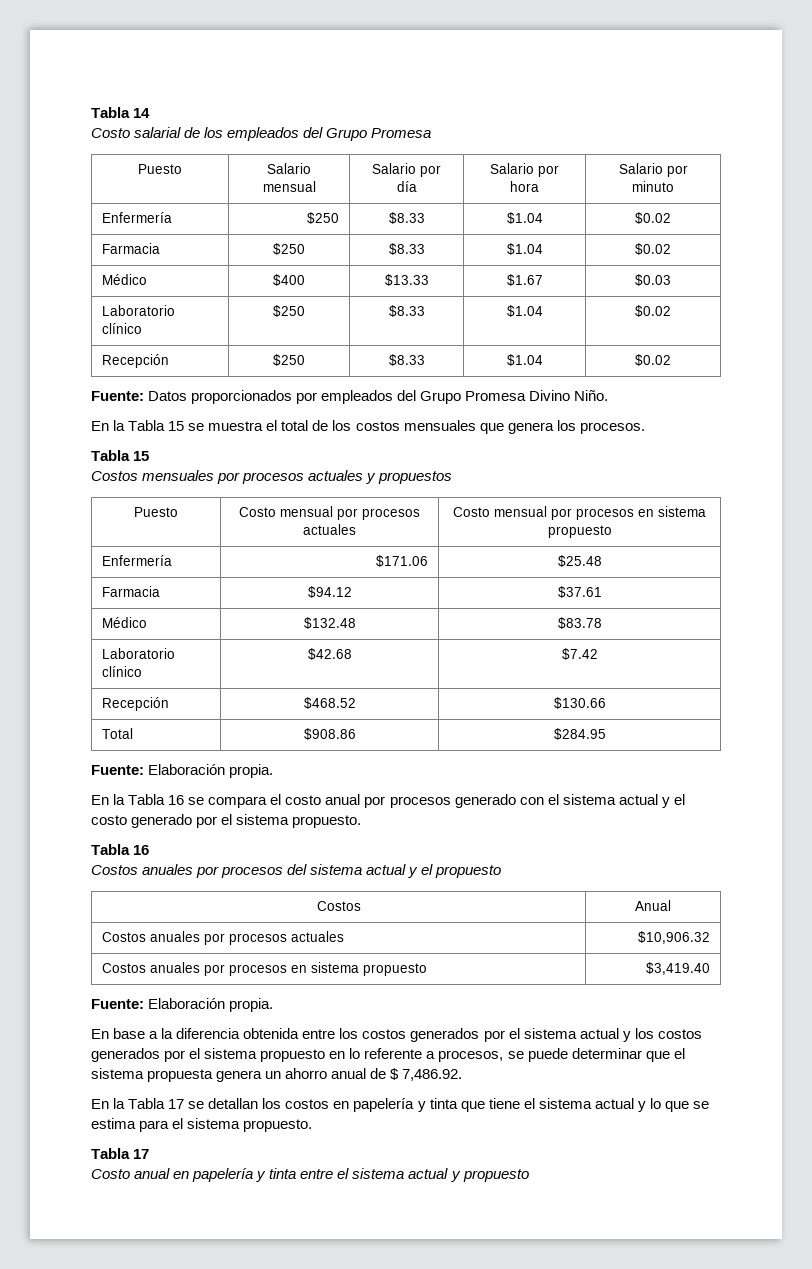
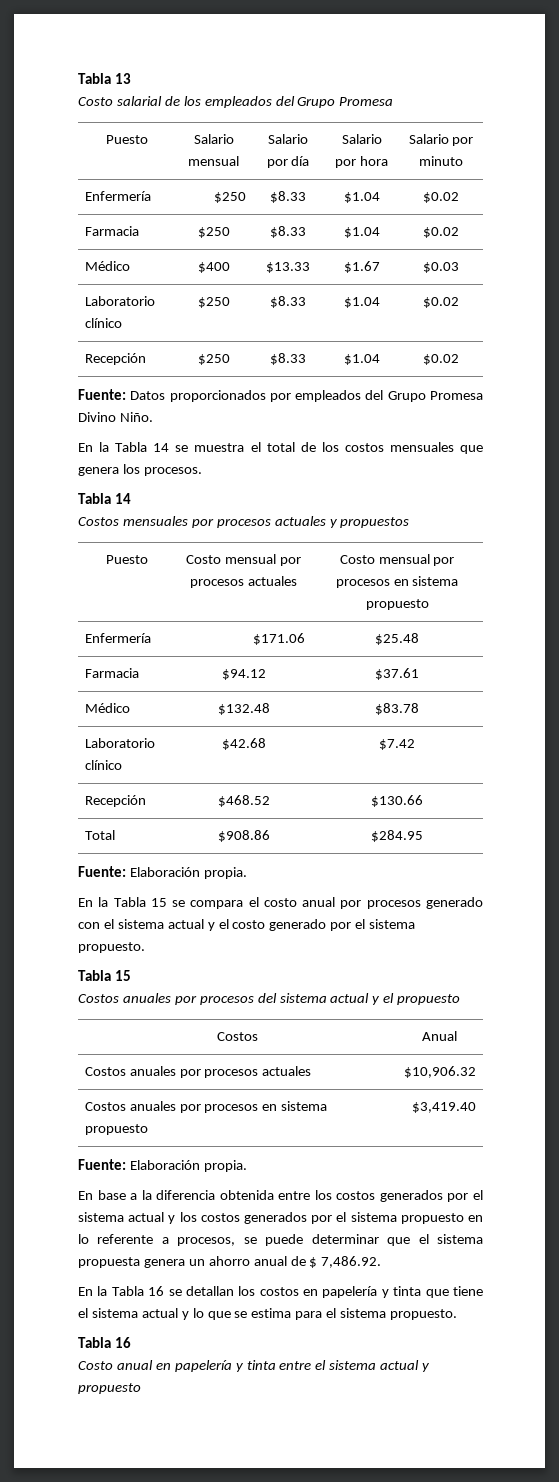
- Tabla 14
+ Tabla 13
- En la Tabla 15 se muestra el total de los costos mensuales que genera los procesos.
- Tabla 15
+ En la Tabla 14 se muestra el total de los costos mensuales que genera los procesos.
+ Tabla 14
- En la Tabla 16 se compara el costo anual por procesos generado con el sistema actual y el costo generado por el sistema propuesto.
- Tabla 16
+ En la Tabla 15 se compara el costo anual por procesos generado con el sistema actual y el costo generado por el sistema propuesto.
+ Tabla 15
- En la Tabla 17 se detallan los costos en papelería y tinta que tiene el sistema actual y lo que se estima para el sistema propuesto.
- Tabla 17
+ En la Tabla 16 se detallan los costos en papelería y tinta que tiene el sistema actual y lo que se estima para el sistema propuesto.
+ Tabla 16

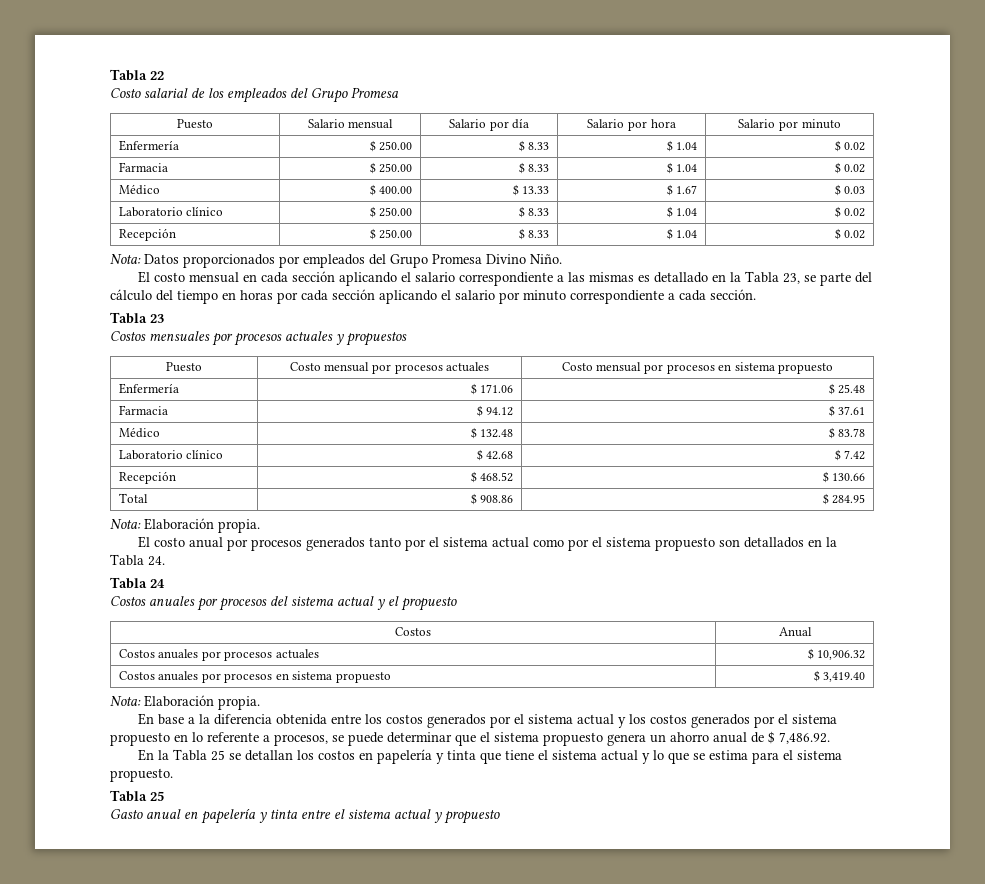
- Tabla 13
+ Tabla 22
- Enfermería | $250 | $8.33 | $1.04 | $0.02
- Farmacia | $250 | $8.33 | $1.04 | $0.02
- Médico | $400 | $13.33 | $1.67 | $0.03
- Laboratorio clínico | $250 | $8.33 | $1.04 | $0.02
- Recepción | $250 | $8.33 | $1.04 | $0.02
- Fuente: Datos proporcionados por empleados del Grupo Promesa Divino Niño.
+ Enfermería | $ 250.00 | $ 8.33 | $ 1.04 | $ 0.02
+ Farmacia | $ 250.00 | $ 8.33 | $ 1.04 | $ 0.02
+ Médico | $ 400.00 | $ 13.33 | $ 1.67 | $ 0.03
+ Laboratorio clínico | $ 250.00 | $ 8.33 | $ 1.04 | $ 0.02
+ Recepción | $ 250.00 | $ 8.33 | $ 1.04 | $ 0.02
+ Nota: Datos proporcionados por empleados del Grupo Promesa Divino Niño.
- En la Tabla 14 se muestra el total de los costos mensuales que genera los procesos.
- Tabla 14
+ El costo mensual en cada sección aplicando el salario correspondiente a las mismas es detallado en la Tabla 23, se parte del cálculo del tiempo en horas por cada sección aplicando el salario por minuto correspondiente a cada sección.
+ Tabla 23
- Enfermería | $171.06 | $25.48
- Farmacia | $94.12 | $37.61
- Médico | $132.48 | $83.78
- Laboratorio clínico | $42.68 | $7.42
- Recepción | $468.52 | $130.66
- Total | $908.86 | $284.95
- Fuente: Elaboración propia.
- En la Tabla 15 se compara el costo anual por procesos generado con el sistema actual y el costo generado por el sistema propuesto.
- Tabla 15
+ Enfermería | $ 171.06 | $ 25.48
+ Farmacia | $ 94.12 | $ 37.61
+ Médico | $ 132.48 | $ 83.78
+ Laboratorio clínico | $ 42.68 | $ 7.42
+ Recepción | $ 468.52 | $ 130.66
+ Total | $ 908.86 | $ 284.95
+ Nota: Elaboración propia.
+ El costo anual por procesos generados tanto por el sistema actual como por el sistema propuesto son detallados en la Tabla 24.
+ Tabla 24
- Costos anuales por procesos actuales | $10,906.32
+ Costos anuales por procesos actuales | $ 10,906.32
- Costos anuales por procesos en sistema propuesto | $3,419.40
- Fuente: Elaboración propia.
+ Costos anuales por procesos en sistema propuesto | $ 3,419.40
+ Nota: Elaboración propia.
- En base a la diferencia obtenida entre los costos generados por el sistema actual y los costos generados por el sistema propuesto en lo referente a procesos, se puede determinar que el sistema propuesta genera un ahorro anual de $ 7,486.92.
+ En base a la diferencia obtenida entre los costos generados por el sistema actual y los costos generados por el sistema propuesto en lo referente a procesos, se puede determinar que el sistema propuesto genera un ahorro anual de $ 7,486.92.
- En la Tabla 16 se detallan los costos en papelería y tinta que tiene el sistema actual y lo que se estima para el sistema propuesto.
- Tabla 16
- Costo anual en papelería y tinta entre el sistema actual y propuesto
+ En la Tabla 25 se detallan los costos en papelería y tinta que tiene el sistema actual y lo que se estima para el sistema propuesto.
+ Tabla 25
+ Gasto anual en papelería y tinta entre el sistema actual y propuesto

